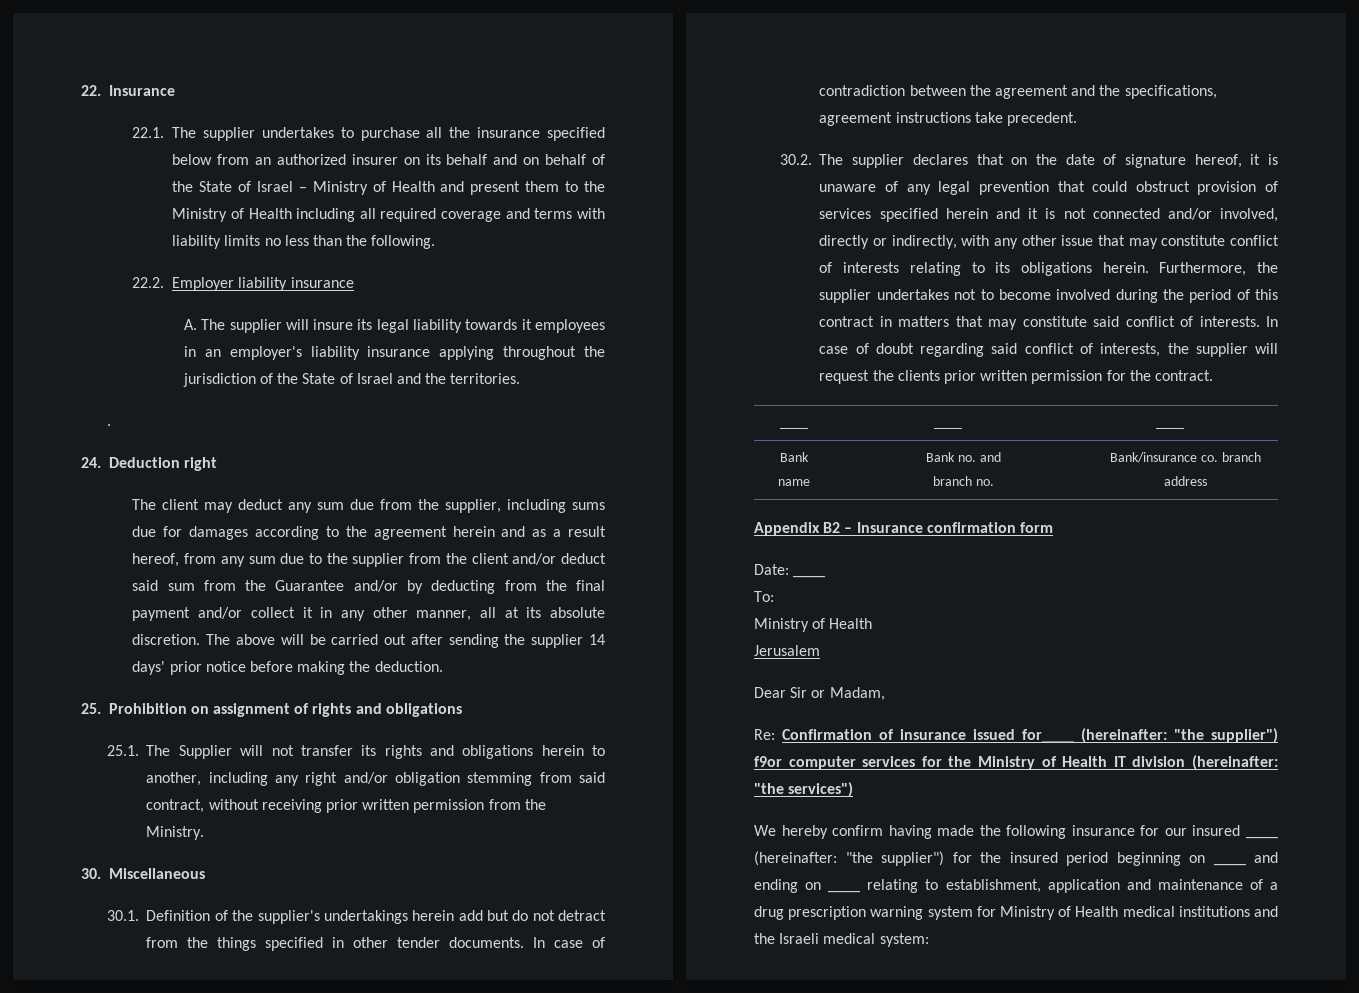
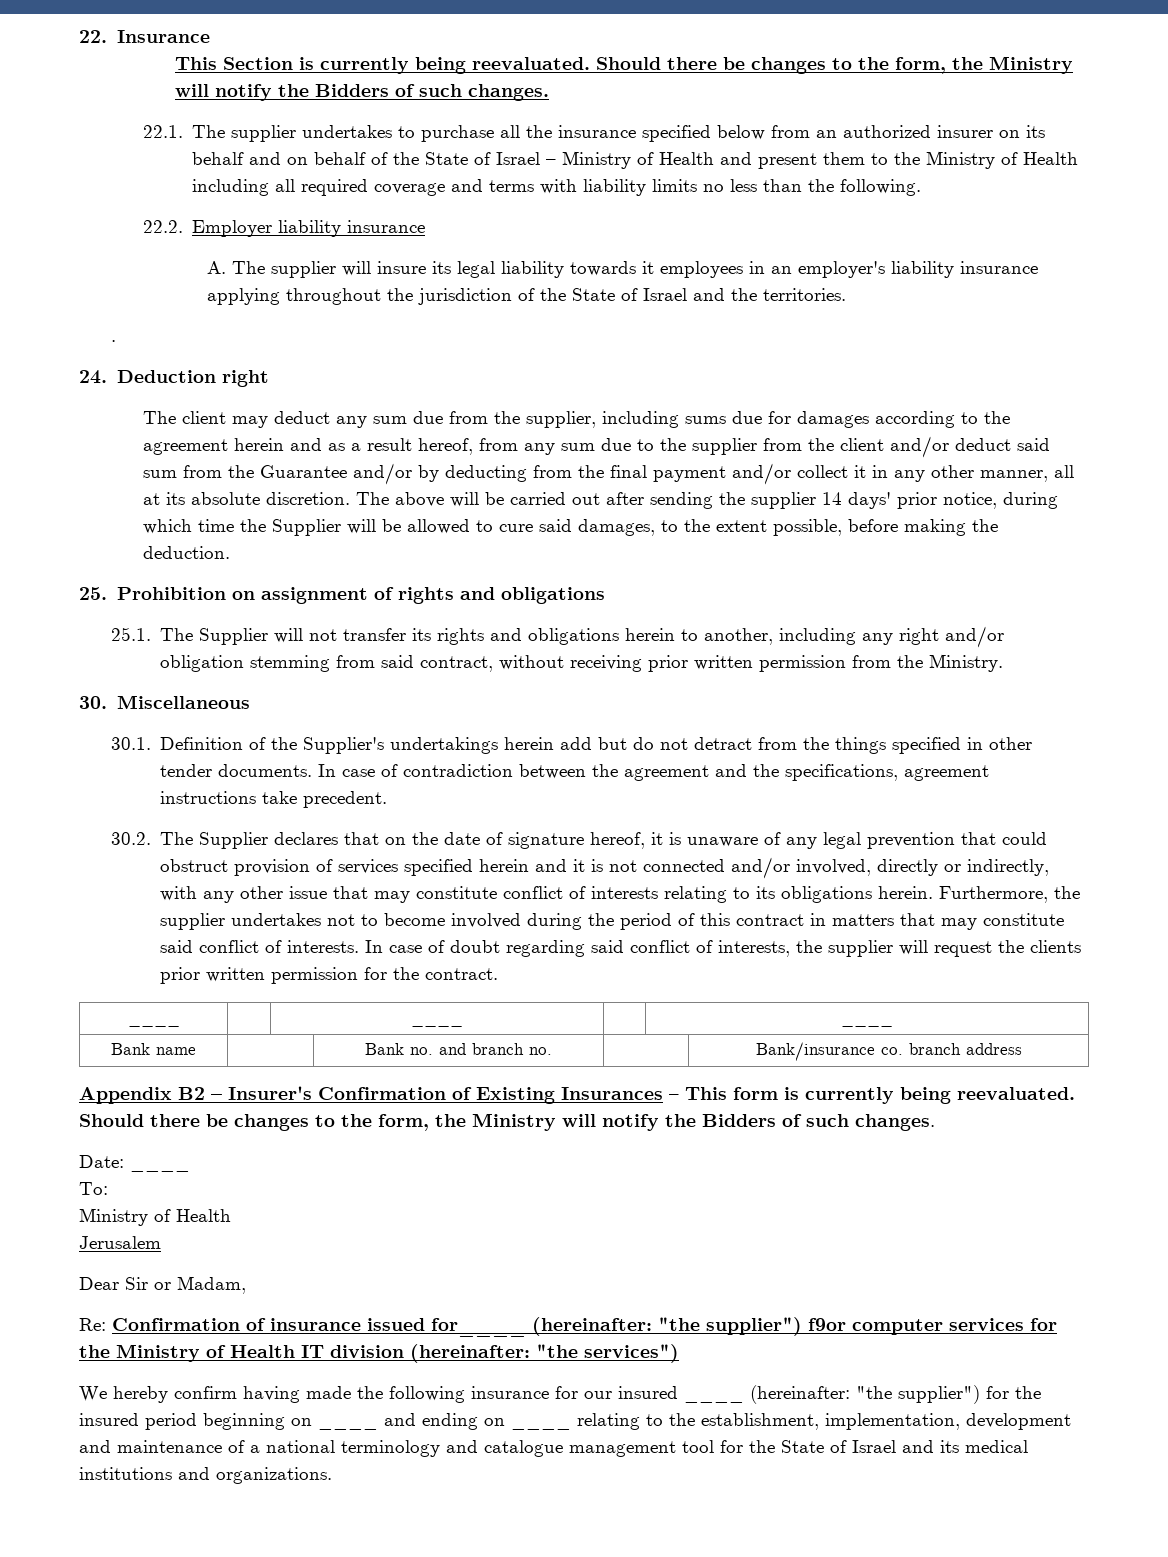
+ This Section is currently being reevaluated. Should there be changes to the form, the Ministry will notify the Bidders of such changes.
- The above will be carried out after sending the supplier 14 days' prior notice before making the deduction.
+ The above will be carried out after sending the supplier 14 days' prior notice, during which time the Supplier will be allowed to cure said damages, to the extent possible, before making the deduction.
- 30.1. Definition of the supplier's undertakings herein add but do not detract from the things specified in other tender documents.
+ 30.1. Definition of the Supplier's undertakings herein add but do not detract from the things specified in other tender documents.
- 30.2. The supplier declares that on the date of signature hereof, it is unaware of any legal prevention that could obstruct provision of services specified herein and it is not connected and/or involved, directly or indirectly, with any other issue that may constitute conflict of interests relating to its obligations herein.
+ 30.2. The Supplier declares that on the date of signature hereof, it is unaware of any legal prevention that could obstruct provision of services specified herein and it is not connected and/or involved, directly or indirectly, with any other issue that may constitute conflict of interests relating to its obligations herein.
- Appendix B2 – Insurance confirmation form
+ Appendix B2 – Insurer's Confirmation of Existing Insurances – This form is currently being reevaluated. Should there be changes to the form, the Ministry will notify the Bidders of such changes.
- We hereby confirm having made the following insurance for our insured ____ (hereinafter: "the supplier") for the insured period beginning on ____ and ending on ____ relating to establishment, application and maintenance of a drug prescription warning system for Ministry of Health medical institutions and the Israeli medical system:
+ We hereby confirm having made the following insurance for our insured ____ (hereinafter: "the supplier") for the insured period beginning on ____ and ending on ____ relating to the establishment, implementation, development and maintenance of a national terminology and catalogue management tool for the State of Israel and its medical institutions and organizations.

